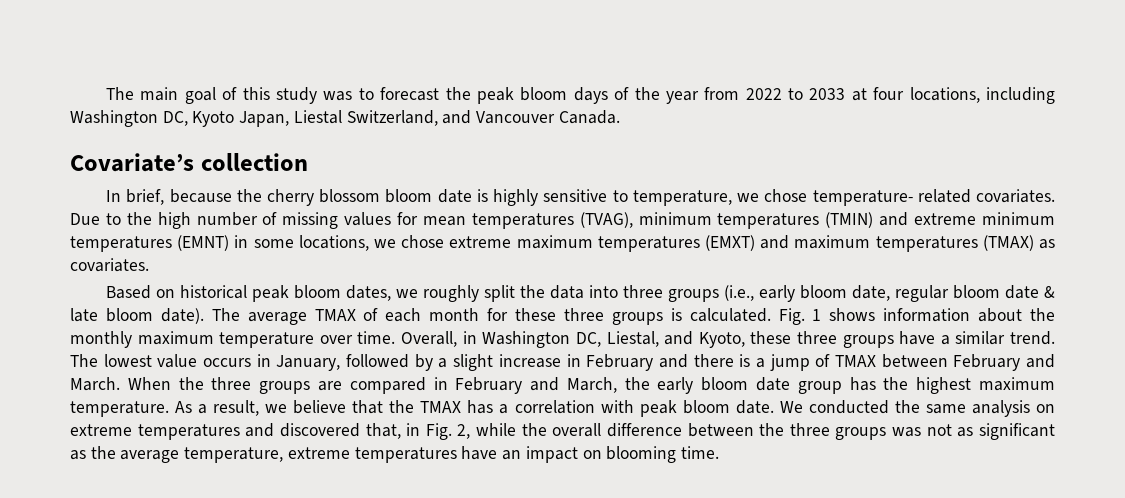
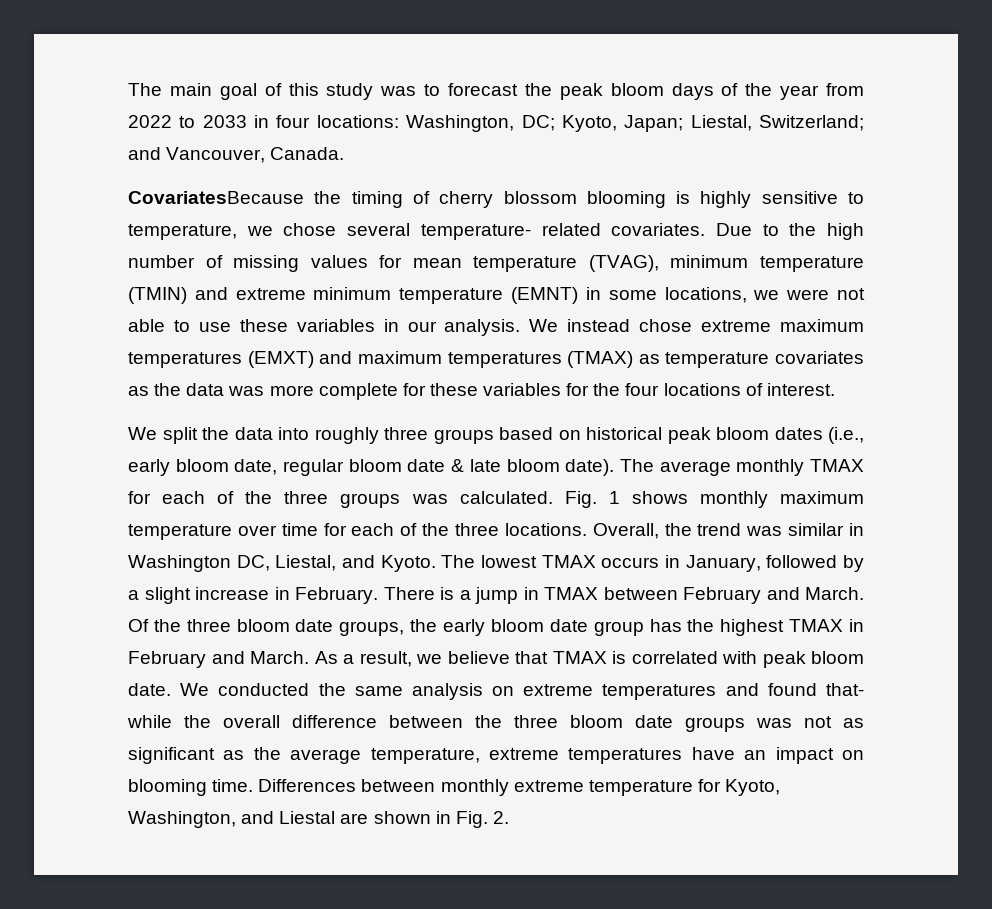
- The main goal of this study was to forecast the peak bloom days of the year from 2022 to 2033 at four locations, including Washington DC, Kyoto Japan, Liestal Switzerland, and Vancouver Canada.
- Covariate’s collection
- In brief, because the cherry blossom bloom date is highly sensitive to temperature, we chose temperature- related covariates.
+ The main goal of this study was to forecast the peak bloom days of the year from 2022 to 2033 in four locations: Washington, DC; Kyoto, Japan; Liestal, Switzerland; and Vancouver, Canada.
+ CovariatesBecause the timing of cherry blossom blooming is highly sensitive to temperature, we chose several temperature- related covariates.
- Due to the high number of missing values for mean temperatures (TVAG), minimum temperatures (TMIN) and extreme minimum temperatures (EMNT) in some locations, we chose extreme maximum temperatures (EMXT) and maximum temperatures (TMAX) as covariates.
- Based on historical peak bloom dates, we roughly split the data into three groups (i.e., early bloom date, regular bloom date & late bloom date).
+ Due to the high number of missing values for mean temperature (TVAG), minimum temperature (TMIN) and extreme minimum temperature (EMNT) in some locations, we were not able to use these variables in our analysis. We instead chose extreme maximum temperatures (EMXT) and maximum temperatures (TMAX) as temperature covariates as the data was more complete for these variables for the four locations of interest.
+ We split the data into roughly three groups based on historical peak bloom dates (i.e., early bloom date, regular bloom date & late bloom date).
- The average TMAX of each month for these three groups is calculated.
+ The average monthly TMAX for each of the three groups was calculated.
- Fig. 1 shows information about the monthly maximum temperature over time. Overall, in Washington DC, Liestal, and Kyoto, these three groups have a similar trend.
+ Fig. 1 shows monthly maximum temperature over time for each of the three locations. Overall, the trend was similar in Washington DC, Liestal, and Kyoto.
- The lowest value occurs in January, followed by a slight increase in February and there is a jump of TMAX between February and March.
+ The lowest TMAX occurs in January, followed by a slight increase in February. There is a jump in TMAX between February and March.
- When the three groups are compared in February and March, the early bloom date group has the highest maximum temperature.
+ Of the three bloom date groups, the early bloom date group has the highest TMAX in February and March.
- As a result, we believe that the TMAX has a correlation with peak bloom date.
+ As a result, we believe that TMAX is correlated with peak bloom date.
- We conducted the same analysis on extreme temperatures and discovered that, in Fig. 2, while the overall difference between the three groups was not as significant as the average temperature, extreme temperatures have an impact on blooming time.
+ We conducted the same analysis on extreme temperatures and found that- while the overall difference between the three bloom date groups was not as significant as the average temperature, extreme temperatures have an impact on blooming time.
+ Differences between monthly extreme temperature for Kyoto, Washington, and Liestal are shown in Fig. 2.

